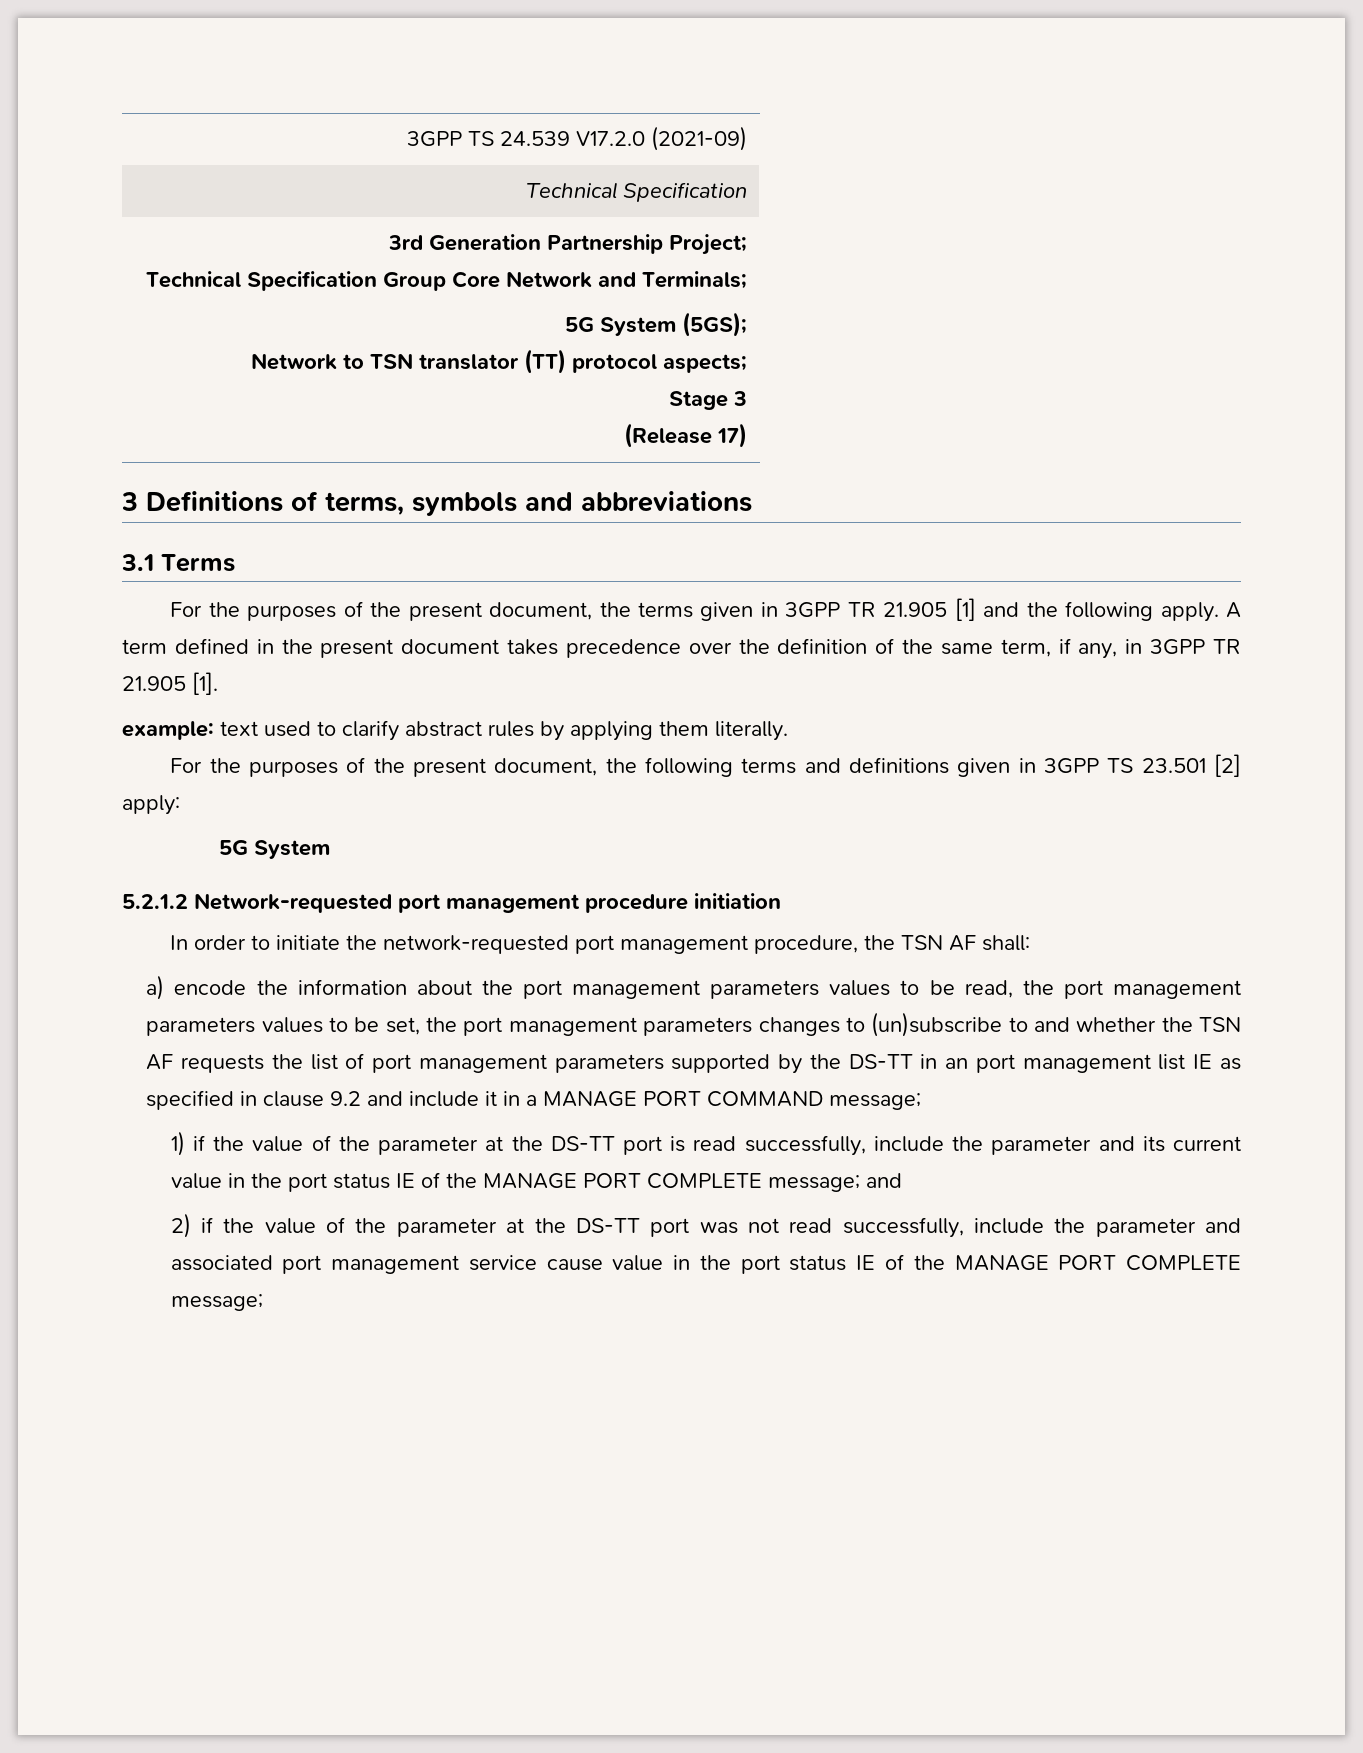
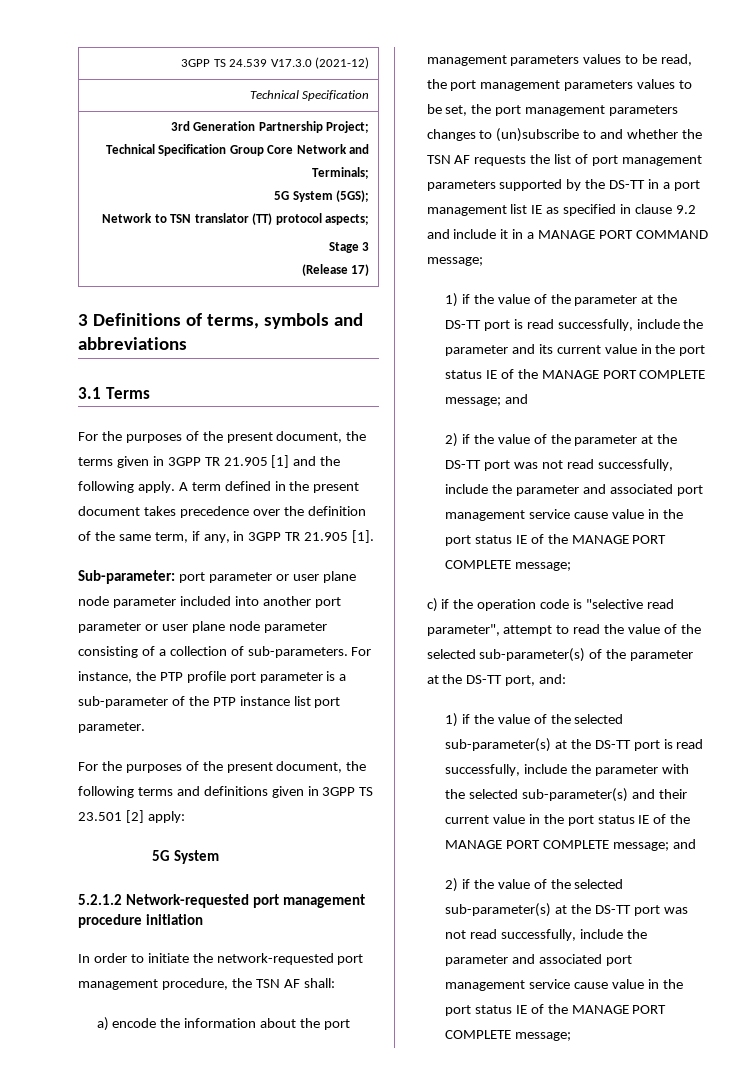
- 3GPP TS 24.539 V17.2.0 (2021-09)
+ 3GPP TS 24.539 V17.3.0 (2021-12)
- example: text used to clarify abstract rules by applying them literally.
+ Sub-parameter: port parameter or user plane node parameter included into another port parameter or user plane node parameter consisting of a collection of sub-parameters. For instance, the PTP profile port parameter is a sub-parameter of the PTP instance list port parameter.
- a) encode the information about the port management parameters values to be read, the port management parameters values to be set, the port management parameters changes to (un)subscribe to and whether the TSN AF requests the list of port management parameters supported by the DS-TT in an port management list IE as specified in clause 9.2 and include it in a MANAGE PORT COMMAND message;
+ a) encode the information about the port management parameters values to be read, the port management parameters values to be set, the port management parameters changes to (un)subscribe to and whether the TSN AF requests the list of port management parameters supported by the DS-TT in a port management list IE as specified in clause 9.2 and include it in a MANAGE PORT COMMAND message;
+ c) if the operation code is "selective read parameter", attempt to read the value of the selected sub-parameter(s) of the parameter at the DS-TT port, and:
+ 1) if the value of the selected sub-parameter(s) at the DS-TT port is read successfully, include the parameter with the selected sub-parameter(s) and their current value in the port status IE of the MANAGE PORT COMPLETE message; and
+ 2) if the value of the selected sub-parameter(s) at the DS-TT port was not read successfully, include the parameter and associated port management service cause value in the port status IE of the MANAGE PORT COMPLETE message;

